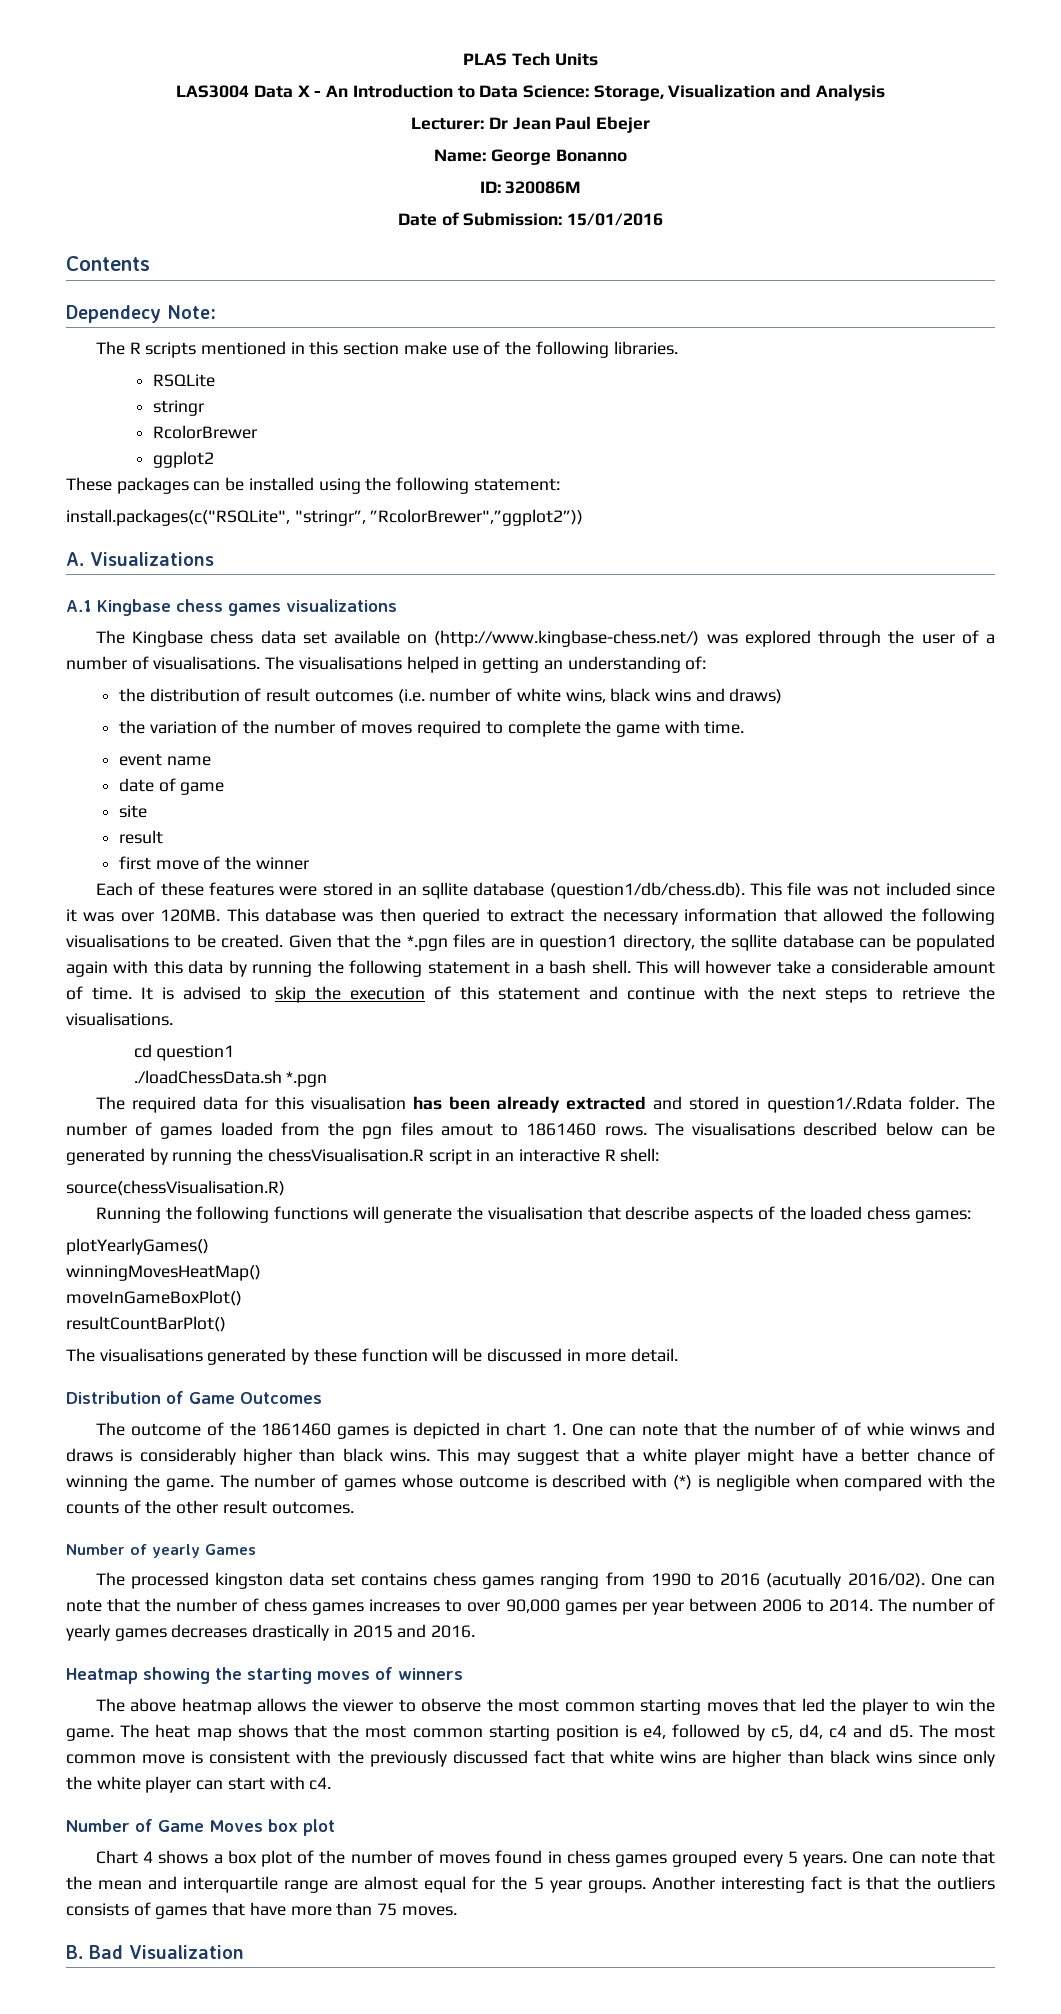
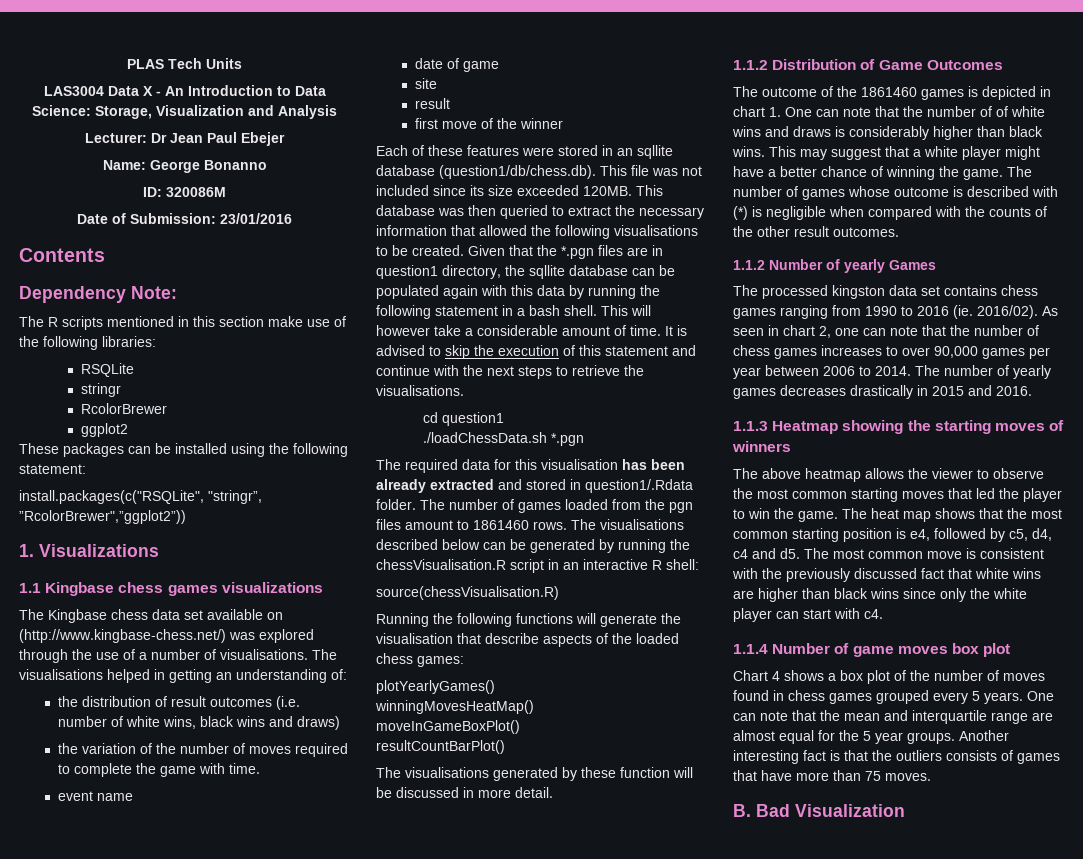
- Date of Submission: 15/01/2016
+ Date of Submission: 23/01/2016
- Dependecy Note:
+ Dependency Note:
- The R scripts mentioned in this section make use of the following libraries.
+ The R scripts mentioned in this section make use of the following libraries:
- A. Visualizations
+ 1. Visualizations
- A.1 Kingbase chess games visualizations
+ 1.1 Kingbase chess games visualizations
- The Kingbase chess data set available on (http://www.kingbase-chess.net/) was explored through the user of a number of visualisations.
+ The Kingbase chess data set available on (http://www.kingbase-chess.net/) was explored through the use of a number of visualisations.
- Each of these features were stored in an sqllite database (question1/db/chess.db). This file was not included since it was over 120MB.
+ Each of these features were stored in an sqllite database (question1/db/chess.db). This file was not included since its size exceeded 120MB.
- The number of games loaded from the pgn files amout to 1861460 rows.
+ The number of games loaded from the pgn files amount to 1861460 rows.
- Distribution of Game Outcomes
+ 1.1.2 Distribution of Game Outcomes
- The outcome of the 1861460 games is depicted in chart 1. One can note that the number of of whie winws and draws is considerably higher than black wins.
+ The outcome of the 1861460 games is depicted in chart 1. One can note that the number of of white wins and draws is considerably higher than black wins.
- Number of yearly Games
+ 1.1.2 Number of yearly Games
- The processed kingston data set contains chess games ranging from 1990 to 2016 (acutually 2016/02). One can note that the number of chess games increases to over 90,000 games per year between 2006 to 2014.
+ The processed kingston data set contains chess games ranging from 1990 to 2016 (ie. 2016/02). As seen in chart 2, one can note that the number of chess games increases to over 90,000 games per year between 2006 to 2014.
- Heatmap showing the starting moves of winners
+ 1.1.3 Heatmap showing the starting moves of winners
- Number of Game Moves box plot
+ 1.1.4 Number of game moves box plot

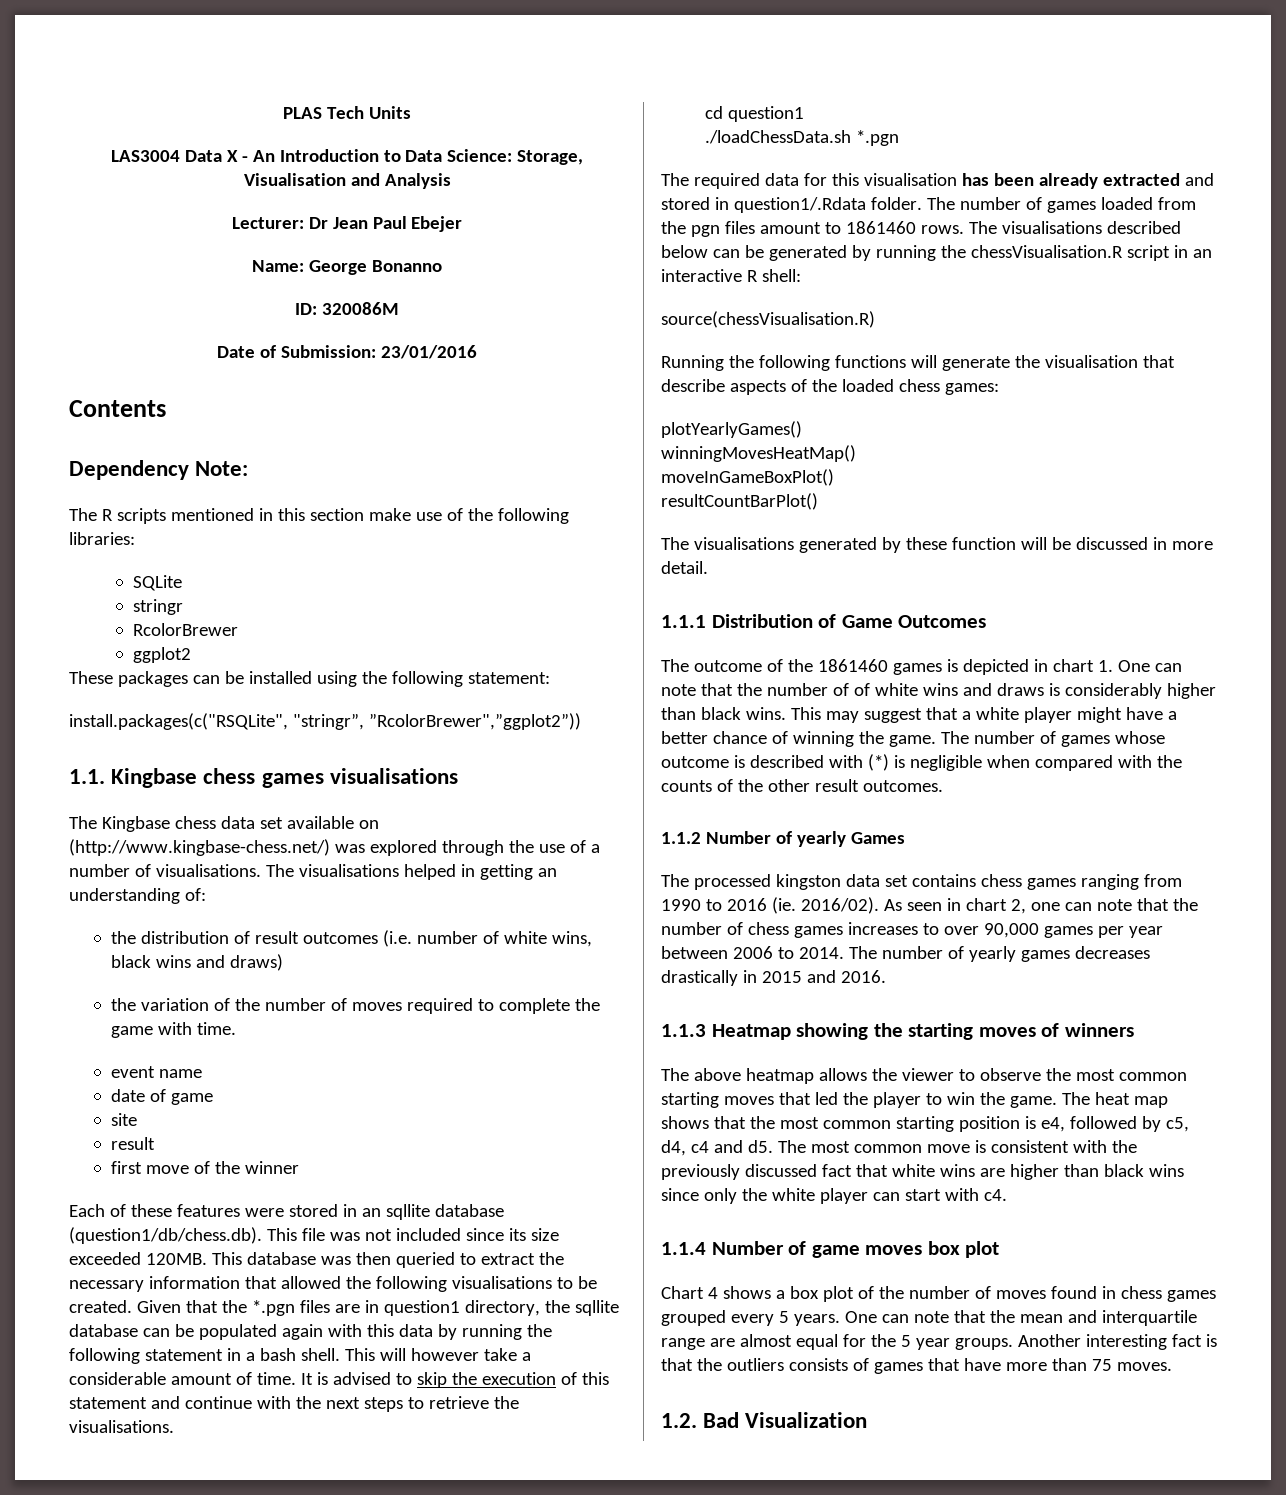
- LAS3004 Data X - An Introduction to Data Science: Storage, Visualization and Analysis
+ LAS3004 Data X - An Introduction to Data Science: Storage, Visualisation and Analysis
- RSQLite
+ SQLite
- 1. Visualizations
- 1.1 Kingbase chess games visualizations
+ 1.1. Kingbase chess games visualisations
- 1.1.2 Distribution of Game Outcomes
+ 1.1.1 Distribution of Game Outcomes
- B. Bad Visualization
+ 1.2. Bad Visualization

